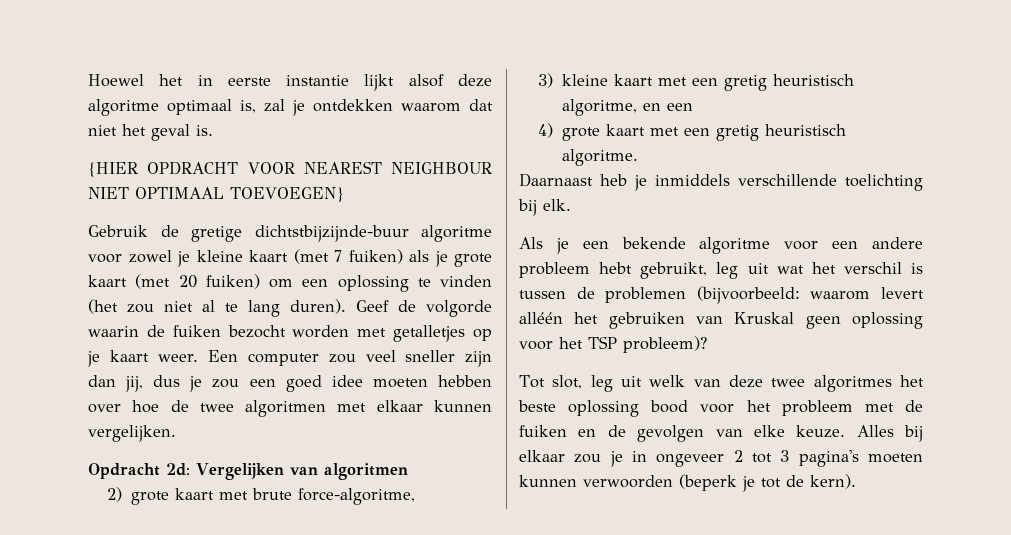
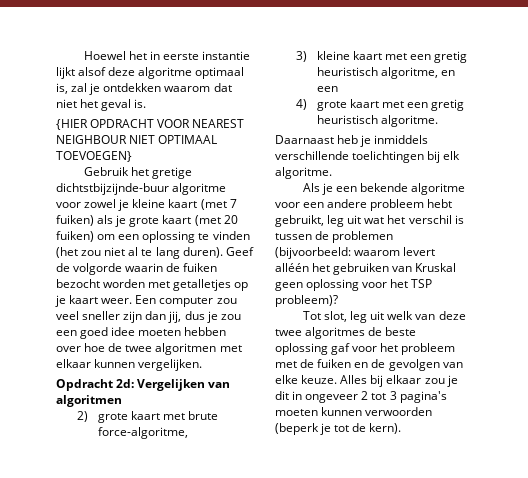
- Gebruik de gretige dichtstbijzijnde-buur algoritme voor zowel je kleine kaart (met 7 fuiken) als je grote kaart (met 20 fuiken) om een oplossing te vinden (het zou niet al te lang duren).
+ Gebruik het gretige dichtstbijzijnde-buur algoritme voor zowel je kleine kaart (met 7 fuiken) als je grote kaart (met 20 fuiken) om een oplossing te vinden (het zou niet al te lang duren).
- Daarnaast heb je inmiddels verschillende toelichting bij elk.
+ Daarnaast heb je inmiddels verschillende toelichtingen bij elk algoritme.
- Tot slot, leg uit welk van deze twee algoritmes het beste oplossing bood voor het probleem met de fuiken en de gevolgen van elke keuze.
+ Tot slot, leg uit welk van deze twee algoritmes de beste oplossing gaf voor het probleem met de fuiken en de gevolgen van elke keuze.
- Alles bij elkaar zou je in ongeveer 2 tot 3 pagina's moeten kunnen verwoorden (beperk je tot de kern).
+ Alles bij elkaar zou je dit in ongeveer 2 tot 3 pagina's moeten kunnen verwoorden (beperk je tot de kern).

